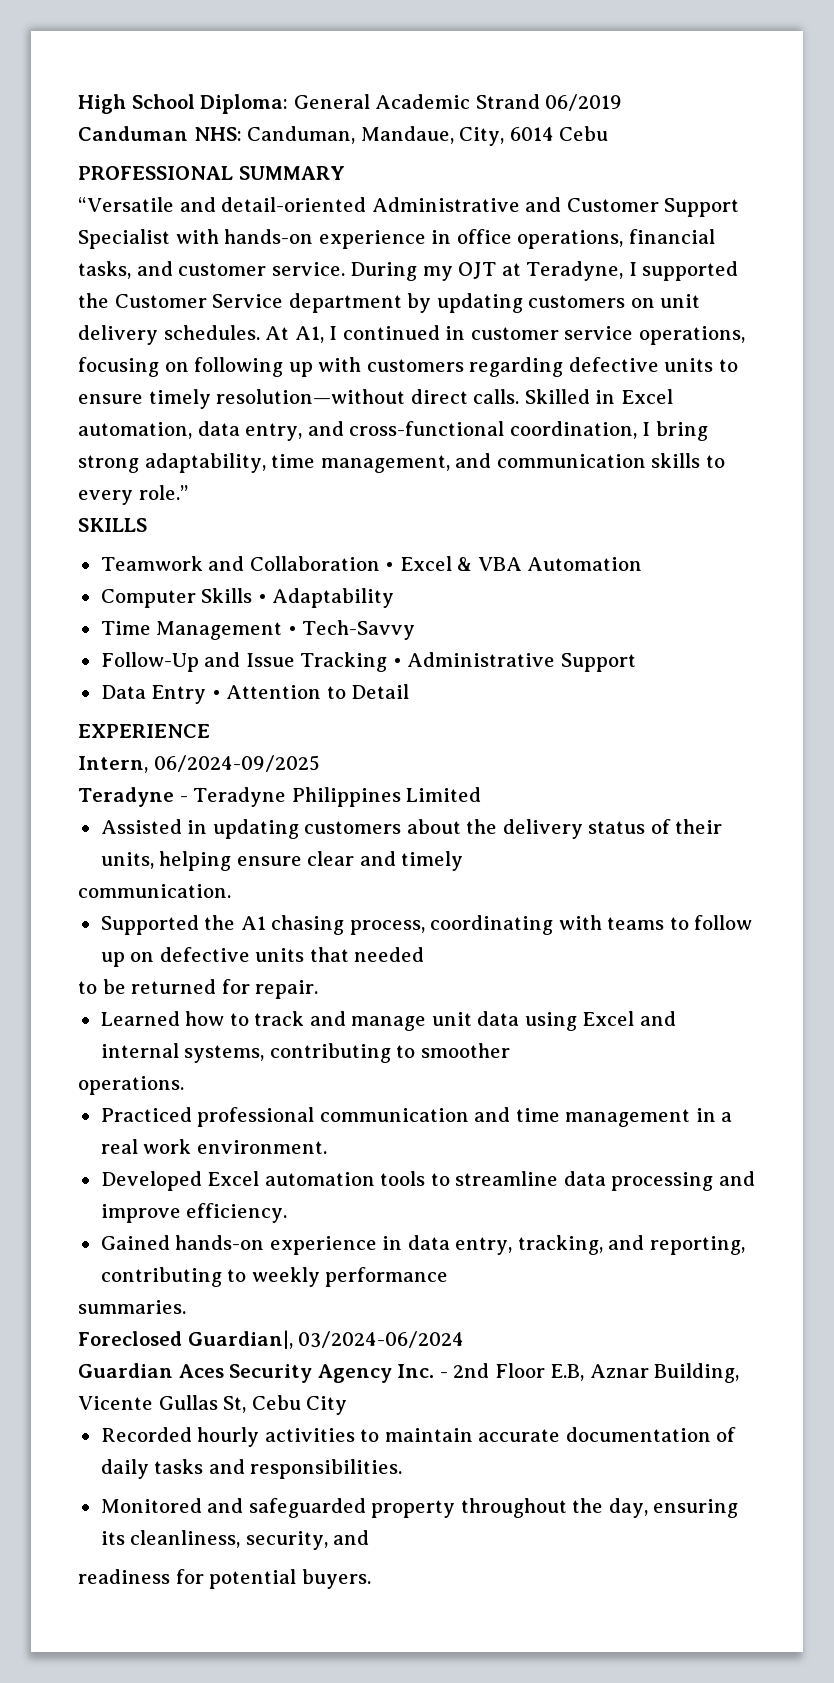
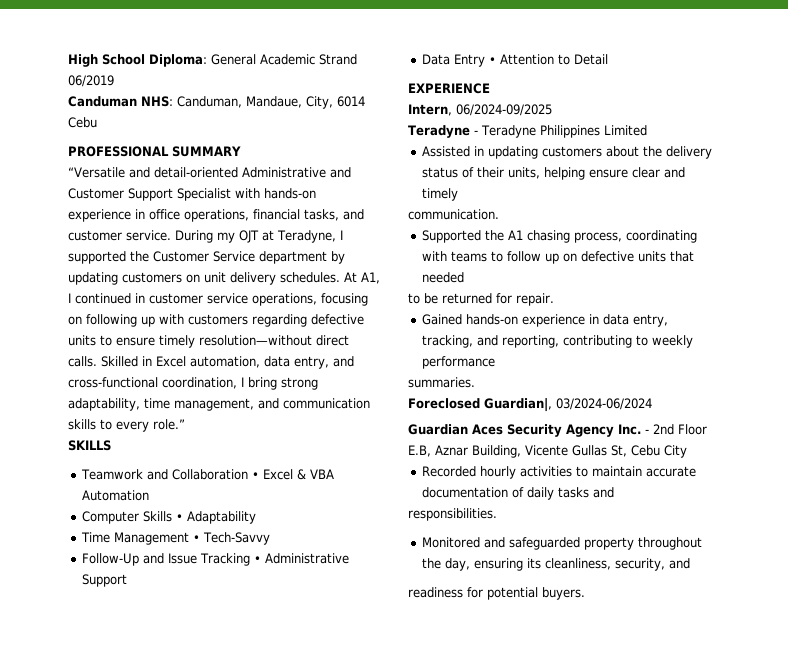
- Learned how to track and manage unit data using Excel and internal systems, contributing to smoother
- operations.
- Practiced professional communication and time management in a real work environment.
- Developed Excel automation tools to streamline data processing and improve efficiency.
- Recorded hourly activities to maintain accurate documentation of daily tasks and responsibilities.
+ Recorded hourly activities to maintain accurate documentation of daily tasks and
+ responsibilities.

